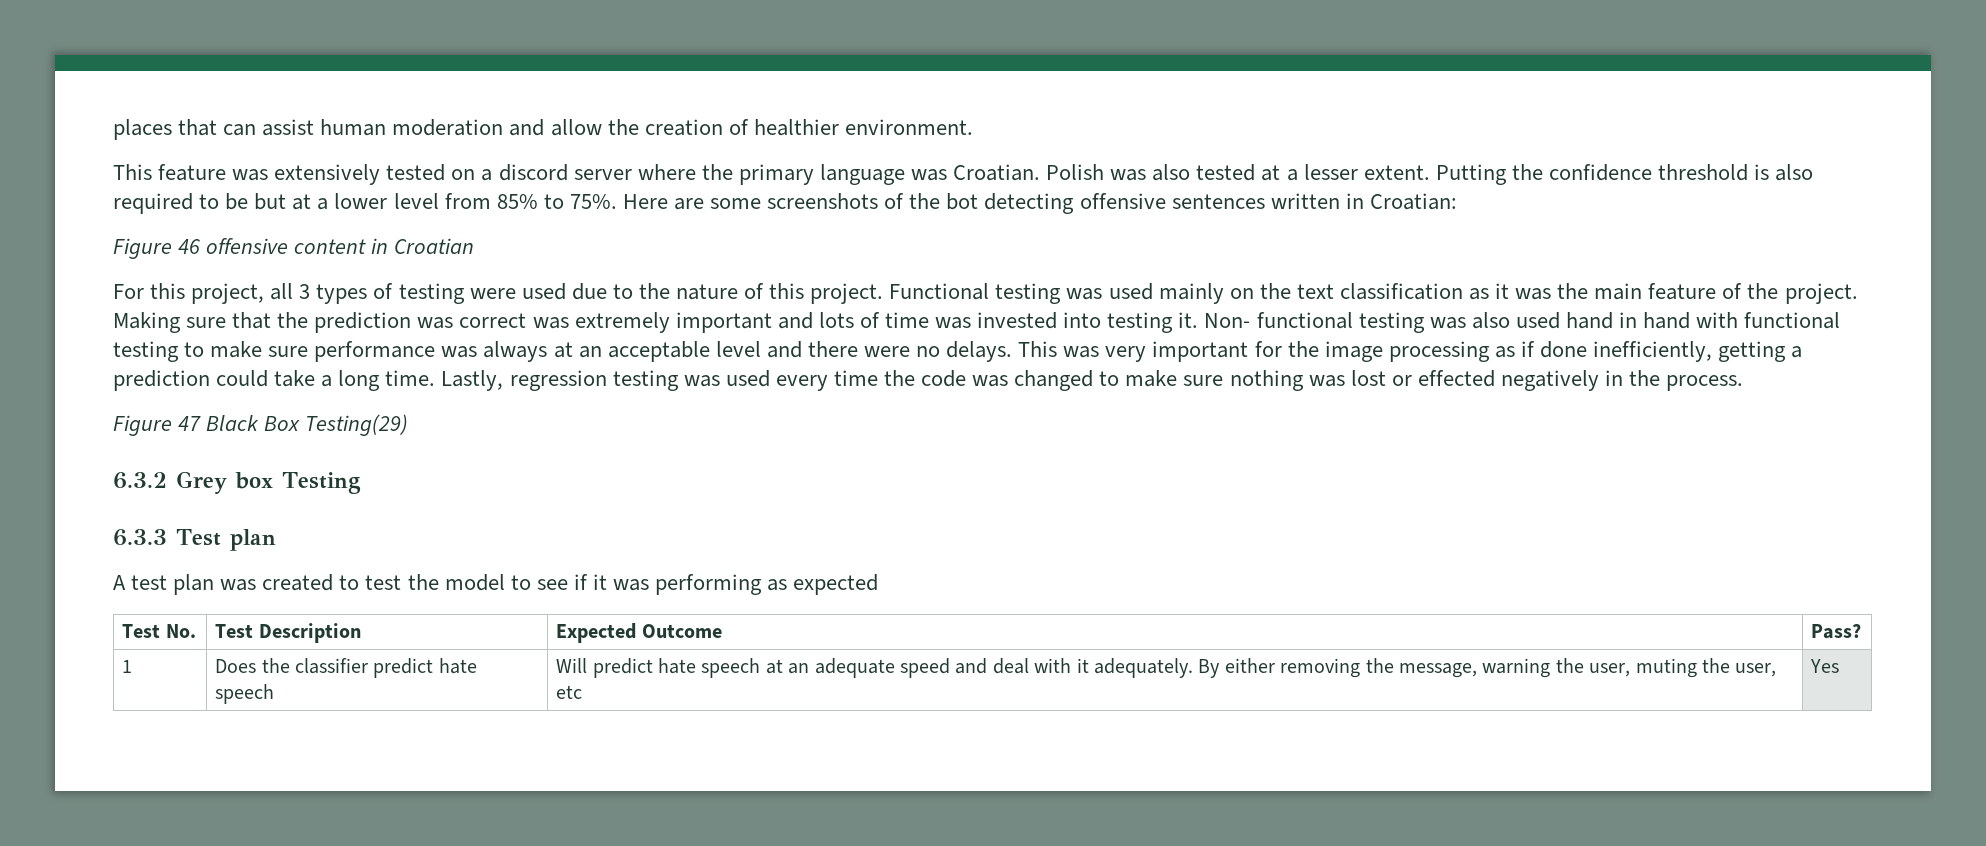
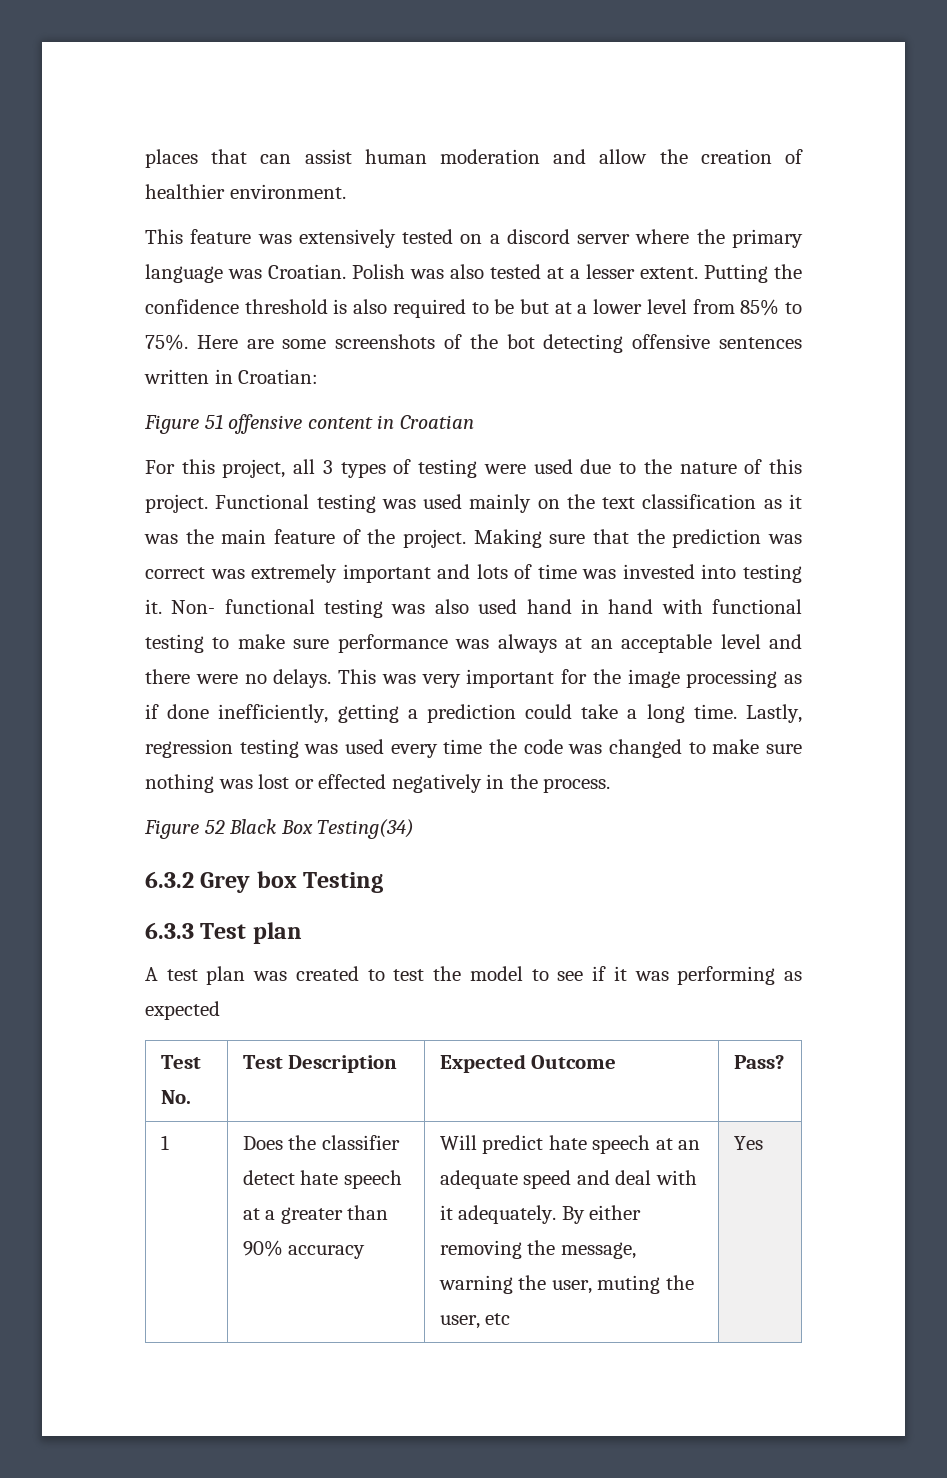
- Figure 46 offensive content in Croatian
+ Figure 51 offensive content in Croatian
- Figure 47 Black Box Testing(29)
+ Figure 52 Black Box Testing(34)
- 1 | Does the classifier predict hate speech | Will predict hate speech at an adequate speed and deal with it adequately. By either removing the message, warning the user, muting the user, etc | Yes
+ 1 | Does the classifier detect hate speech at a greater than 90% accuracy | Will predict hate speech at an adequate speed and deal with it adequately. By either removing the message, warning the user, muting the user, etc | Yes

